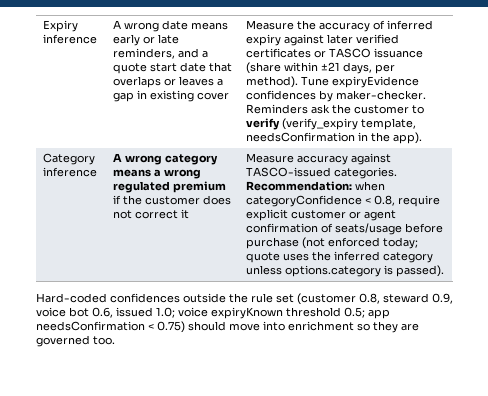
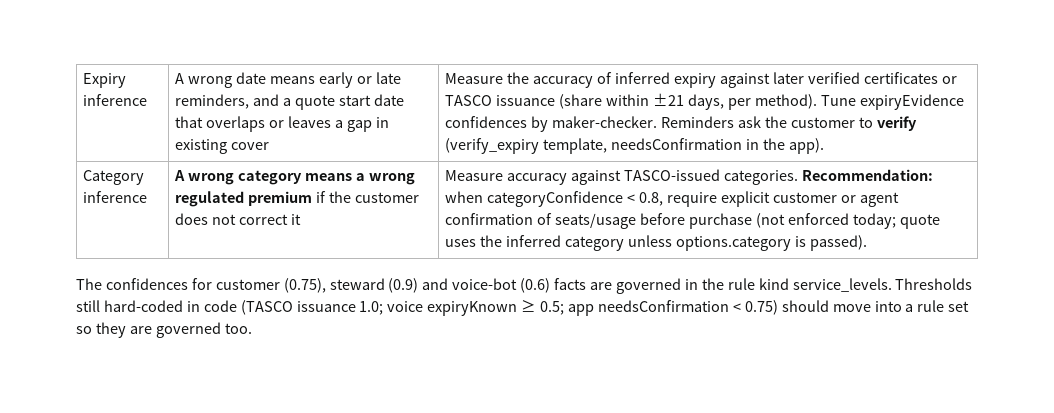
- Hard-coded confidences outside the rule set (customer 0.8, steward 0.9, voice bot 0.6, issued 1.0; voice expiryKnown threshold 0.5; app needsConfirmation < 0.75) should move into enrichment so they are governed too.
+ The confidences for customer (0.75), steward (0.9) and voice-bot (0.6) facts are governed in the rule kind service_levels. Thresholds still hard-coded in code (TASCO issuance 1.0; voice expiryKnown ≥ 0.5; app needsConfirmation < 0.75) should move into a rule set so they are governed too.

